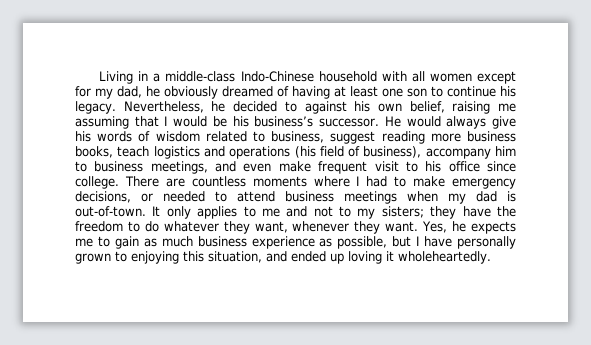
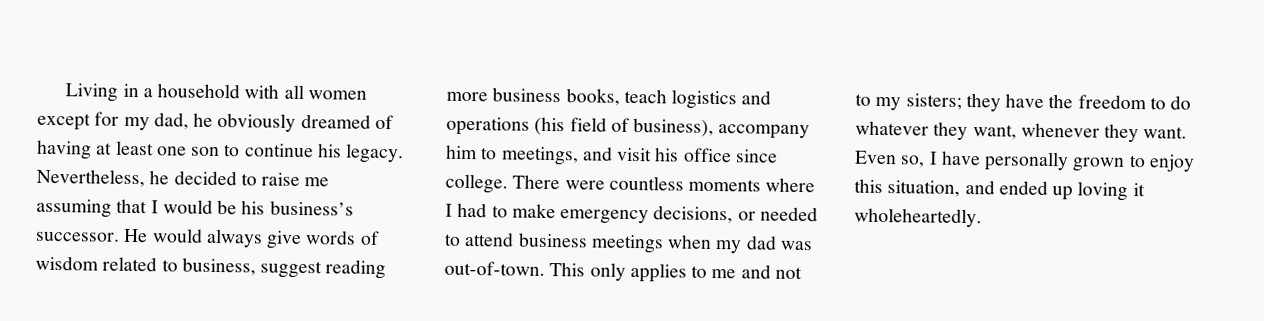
- Living in a middle-class Indo-Chinese household with all women except for my dad, he obviously dreamed of having at least one son to continue his legacy.
+ Living in a household with all women except for my dad, he obviously dreamed of having at least one son to continue his legacy.
- Nevertheless, he decided to against his own belief, raising me assuming that I would be his business’s successor.
+ Nevertheless, he decided to raise me assuming that I would be his business’s successor.
- He would always give his words of wisdom related to business, suggest reading more business books, teach logistics and operations (his field of business), accompany him to business meetings, and even make frequent visit to his office since college.
+ He would always give words of wisdom related to business, suggest reading more business books, teach logistics and operations (his field of business), accompany him to meetings, and visit his office since college.
- There are countless moments where I had to make emergency decisions, or needed to attend business meetings when my dad is out-of-town. It only applies to me and not to my sisters; they have the freedom to do whatever they want, whenever they want.
+ There were countless moments where I had to make emergency decisions, or needed to attend business meetings when my dad was out-of-town. This only applies to me and not to my sisters; they have the freedom to do whatever they want, whenever they want.
- Yes, he expects me to gain as much business experience as possible, but I have personally grown to enjoying this situation, and ended up loving it wholeheartedly.
+ Even so, I have personally grown to enjoy this situation, and ended up loving it wholeheartedly.

